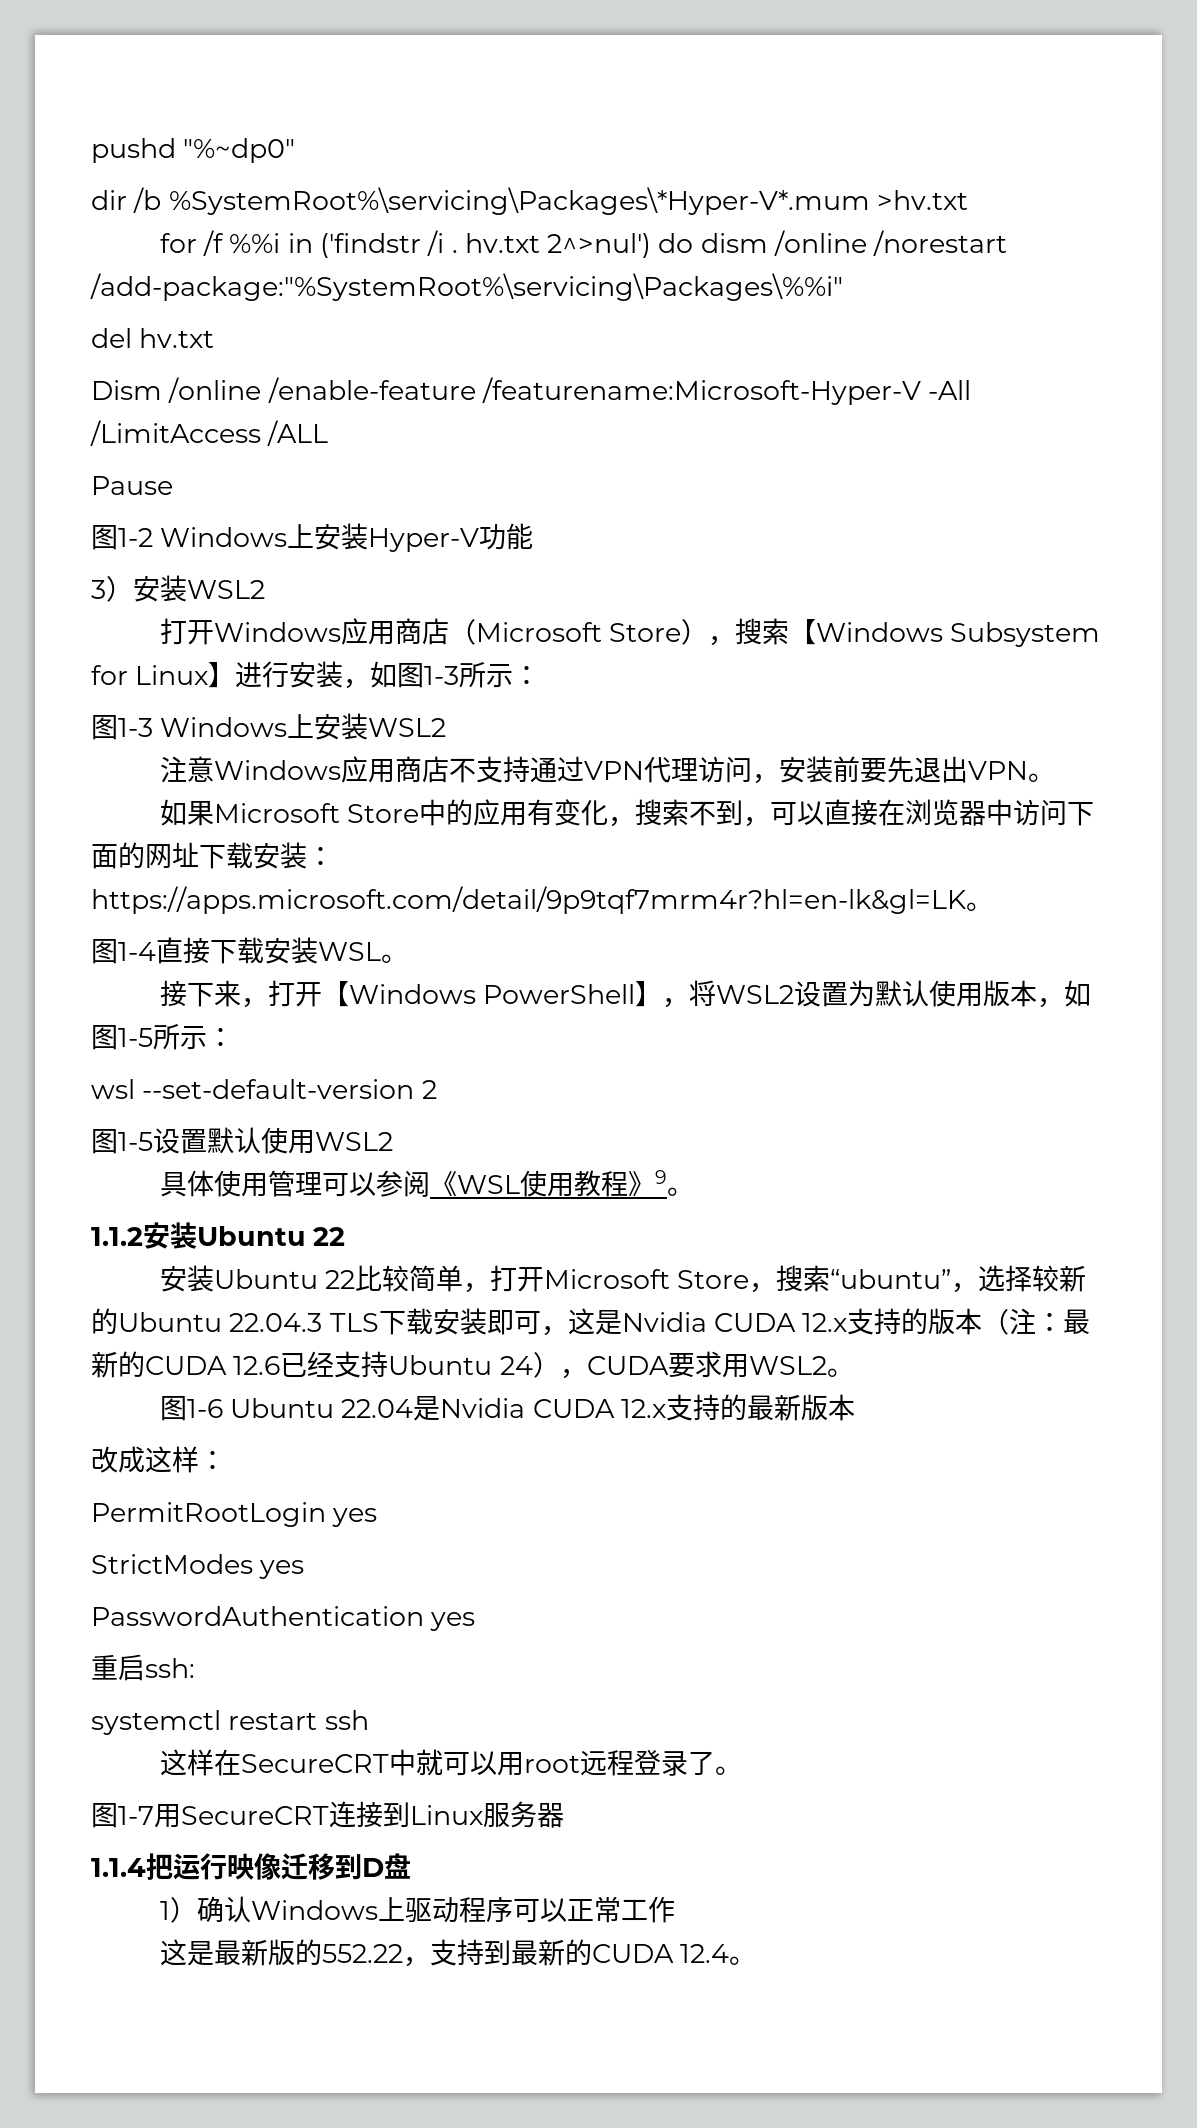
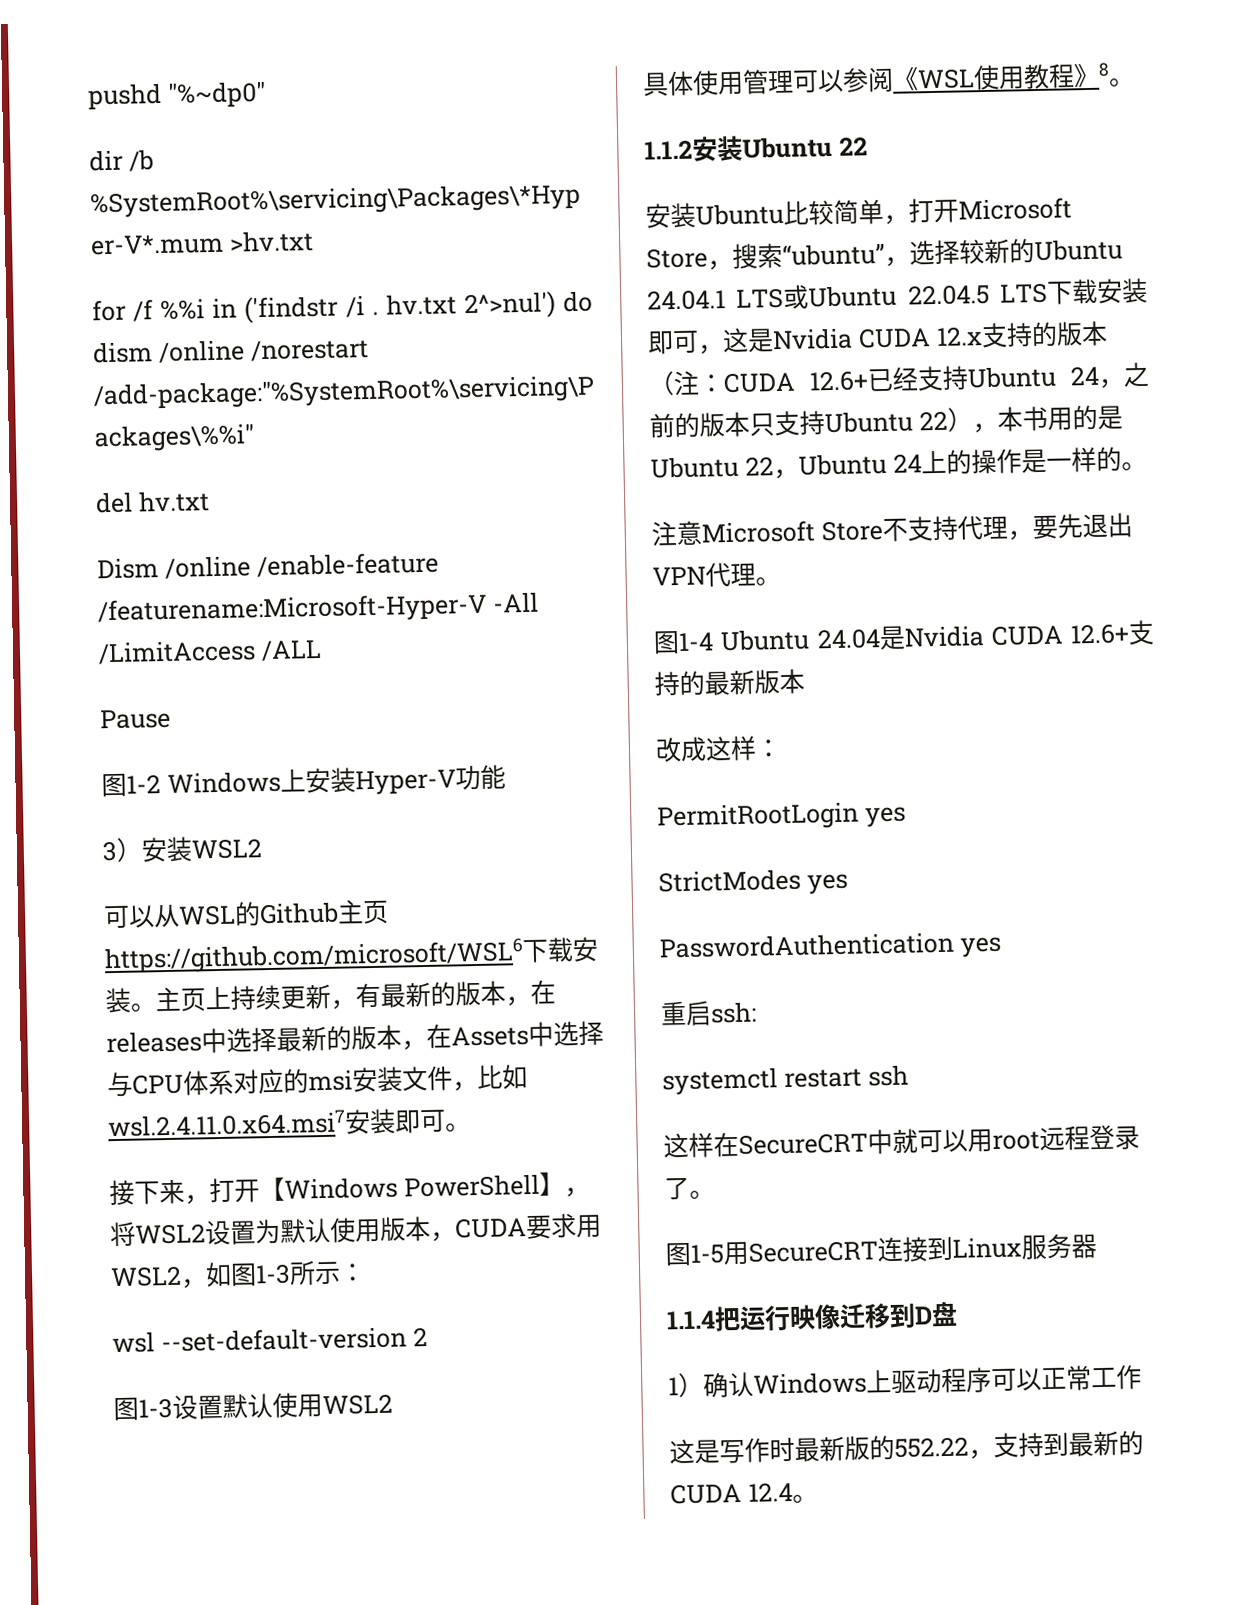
- 打开Windows应用商店（Microsoft Store），搜索【Windows Subsystem for Linux】进行安装，如图1-3所示：
- 图1-3 Windows上安装WSL2
- 注意Windows应用商店不支持通过VPN代理访问，安装前要先退出VPN。
- 如果Microsoft Store中的应用有变化，搜索不到，可以直接在浏览器中访问下面的网址下载安装：https://apps.microsoft.com/detail/9p9tqf7mrm4r?hl=en-lk&gl=LK。
- 图1-4直接下载安装WSL。
+ 可以从WSL的Github主页https://github.com/microsoft/WSL6下载安装。主页上持续更新，有最新的版本，在releases中选择最新的版本，在Assets中选择与CPU体系对应的msi安装文件，比如wsl.2.4.11.0.x64.msi7安装即可。
- 接下来，打开【Windows PowerShell】，将WSL2设置为默认使用版本，如图1-5所示：
+ 接下来，打开【Windows PowerShell】，将WSL2设置为默认使用版本，CUDA要求用WSL2，如图1-3所示：
- 图1-5设置默认使用WSL2
+ 图1-3设置默认使用WSL2
- 具体使用管理可以参阅《WSL使用教程》9。
+ 具体使用管理可以参阅《WSL使用教程》8。
- 安装Ubuntu 22比较简单，打开Microsoft Store，搜索“ubuntu”，选择较新的Ubuntu 22.04.3 TLS下载安装即可，这是Nvidia CUDA 12.x支持的版本（注：最新的CUDA 12.6已经支持Ubuntu 24），CUDA要求用WSL2。
- 图1-6 Ubuntu 22.04是Nvidia CUDA 12.x支持的最新版本
+ 安装Ubuntu比较简单，打开Microsoft Store，搜索“ubuntu”，选择较新的Ubuntu 24.04.1 LTS或Ubuntu 22.04.5 LTS下载安装即可，这是Nvidia CUDA 12.x支持的版本（注：CUDA 12.6+已经支持Ubuntu 24，之前的版本只支持Ubuntu 22），本书用的是Ubuntu 22，Ubuntu 24上的操作是一样的。
+ 注意Microsoft Store不支持代理，要先退出VPN代理。
+ 图1-4 Ubuntu 24.04是Nvidia CUDA 12.6+支持的最新版本
- 图1-7用SecureCRT连接到Linux服务器
+ 图1-5用SecureCRT连接到Linux服务器
- 这是最新版的552.22，支持到最新的CUDA 12.4。
+ 这是写作时最新版的552.22，支持到最新的CUDA 12.4。

